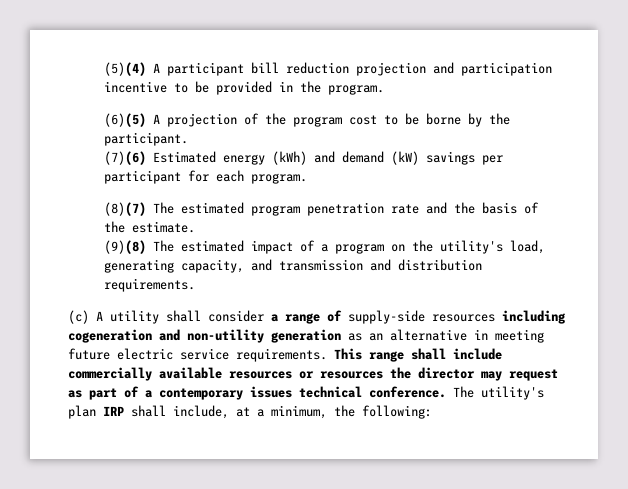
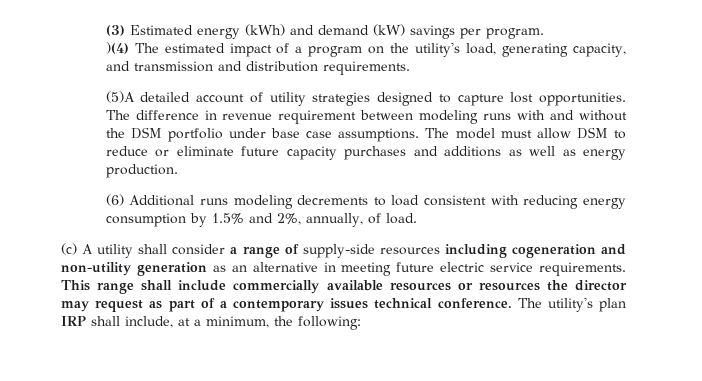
- (5)(4) A participant bill reduction projection and participation incentive to be provided in the program.
- (6)(5) A projection of the program cost to be borne by the participant.
- (7)(6) Estimated energy (kWh) and demand (kW) savings per participant for each program.
- (8)(7) The estimated program penetration rate and the basis of the estimate.
- (9)(8) The estimated impact of a program on the utility's load, generating capacity, and transmission and distribution requirements.
+ (3) Estimated energy (kWh) and demand (kW) savings per program.
+ )(4) The estimated impact of a program on the utility's load, generating capacity, and transmission and distribution requirements.
+ (5)A detailed account of utility strategies designed to capture lost opportunities. The difference in revenue requirement between modeling runs with and without the DSM portfolio under base case assumptions. The model must allow DSM to reduce or eliminate future capacity purchases and additions as well as energy production.
+ (6) Additional runs modeling decrements to load consistent with reducing energy consumption by 1.5% and 2%, annually, of load.

